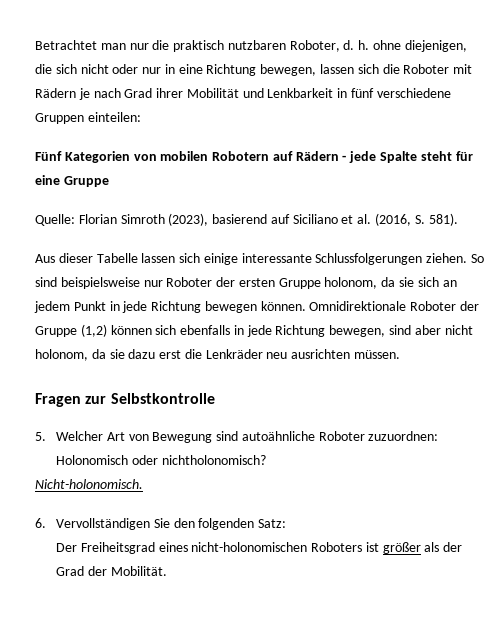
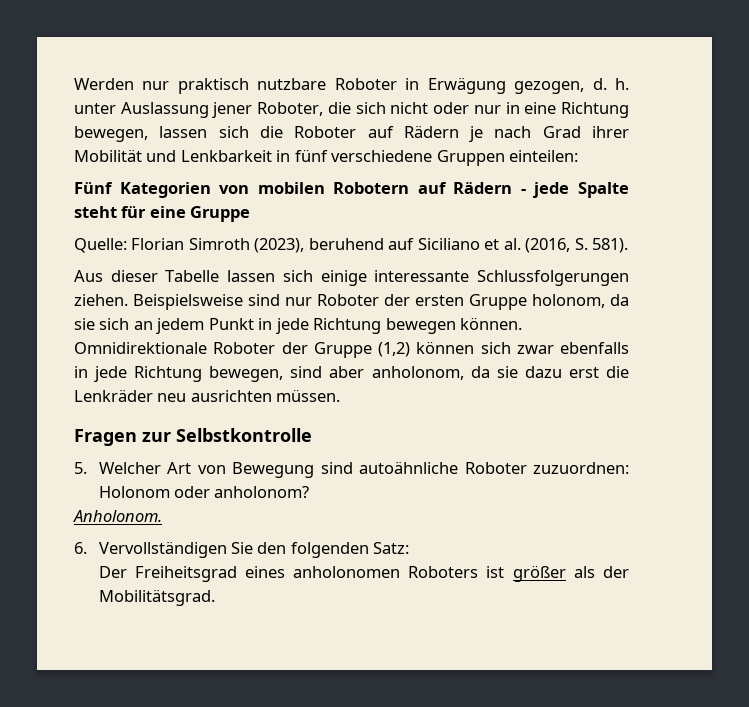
- Betrachtet man nur die praktisch nutzbaren Roboter, d. h. ohne diejenigen, die sich nicht oder nur in eine Richtung bewegen, lassen sich die Roboter mit Rädern je nach Grad ihrer Mobilität und Lenkbarkeit in fünf verschiedene Gruppen einteilen:
+ Werden nur praktisch nutzbare Roboter in Erwägung gezogen, d. h. unter Auslassung jener Roboter, die sich nicht oder nur in eine Richtung bewegen, lassen sich die Roboter auf Rädern je nach Grad ihrer Mobilität und Lenkbarkeit in fünf verschiedene Gruppen einteilen:
- Quelle: Florian Simroth (2023), basierend auf Siciliano et al. (2016, S. 581).
+ Quelle: Florian Simroth (2023), beruhend auf Siciliano et al. (2016, S. 581).
- So sind beispielsweise nur Roboter der ersten Gruppe holonom, da sie sich an jedem Punkt in jede Richtung bewegen können.
+ Beispielsweise sind nur Roboter der ersten Gruppe holonom, da sie sich an jedem Punkt in jede Richtung bewegen können.
- Omnidirektionale Roboter der Gruppe (1,2) können sich ebenfalls in jede Richtung bewegen, sind aber nicht holonom, da sie dazu erst die Lenkräder neu ausrichten müssen.
+ Omnidirektionale Roboter der Gruppe (1,2) können sich zwar ebenfalls in jede Richtung bewegen, sind aber anholonom, da sie dazu erst die Lenkräder neu ausrichten müssen.
- 5. Welcher Art von Bewegung sind autoähnliche Roboter zuzuordnen: Holonomisch oder nichtholonomisch?
- Nicht-holonomisch.
+ 5. Welcher Art von Bewegung sind autoähnliche Roboter zuzuordnen: Holonom oder anholonom?
+ Anholonom.
- Der Freiheitsgrad eines nicht-holonomischen Roboters ist größer als der Grad der Mobilität.
+ Der Freiheitsgrad eines anholonomen Roboters ist größer als der Mobilitätsgrad.

